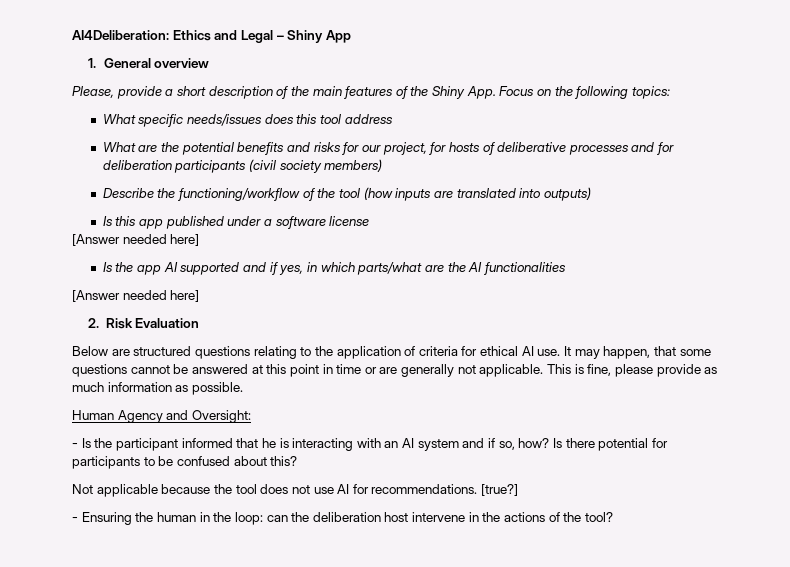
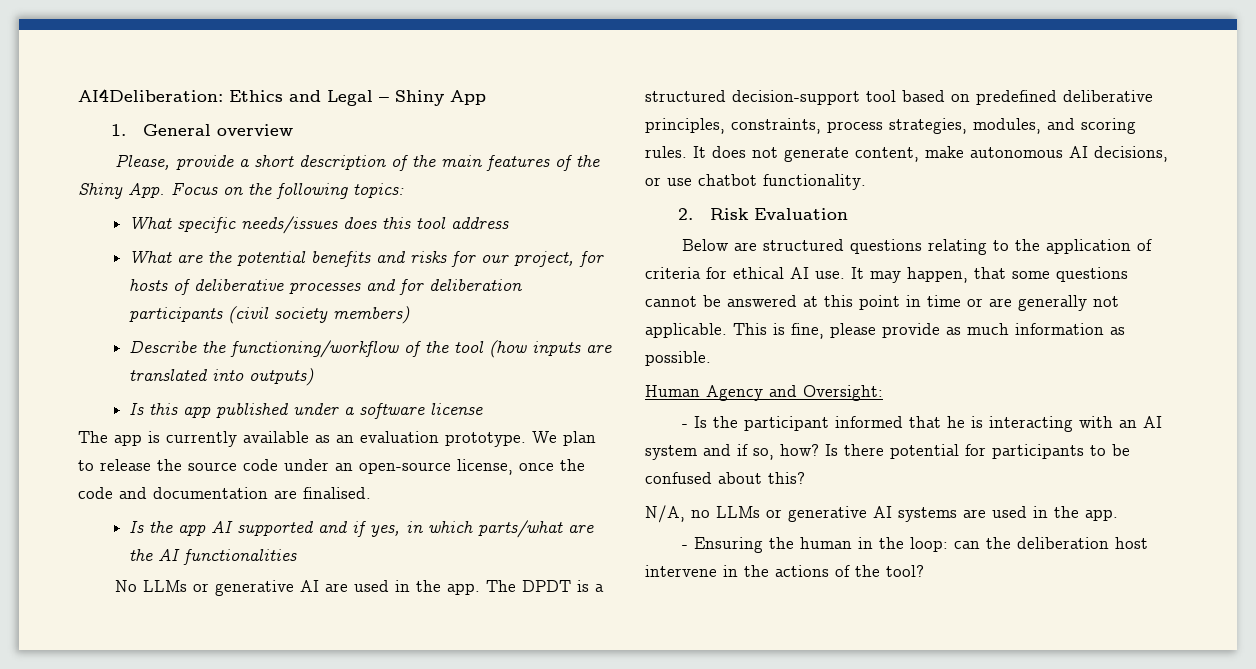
  Is this app published under a software license
- [Answer needed here]
+ The app is currently available as an evaluation prototype. We plan to release the source code under an open-source license, once the code and documentation are finalised.
  Is the app AI supported and if yes, in which parts/what are the AI functionalities
- [Answer needed here]
+ No LLMs or generative AI are used in the app. The DPDT is a structured decision-support tool based on predefined deliberative principles, constraints, process strategies, modules, and scoring rules. It does not generate content, make autonomous AI decisions, or use chatbot functionality.
- Not applicable because the tool does not use AI for recommendations. [true?]
+ N/A, no LLMs or generative AI systems are used in the app.

